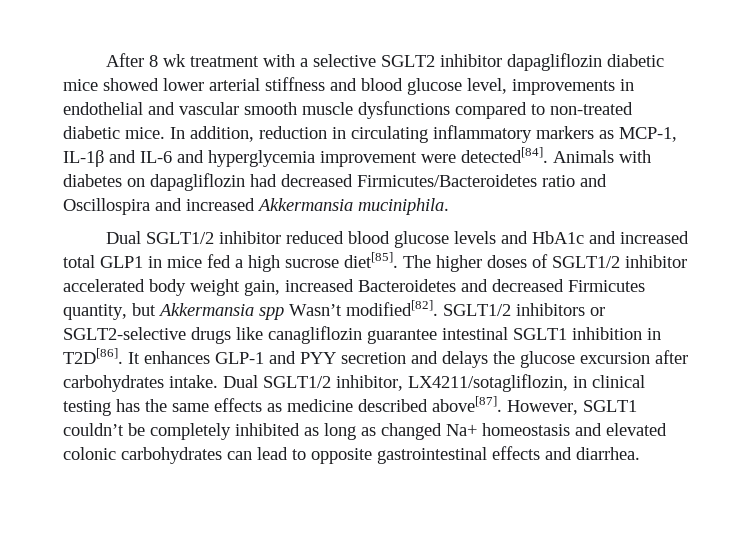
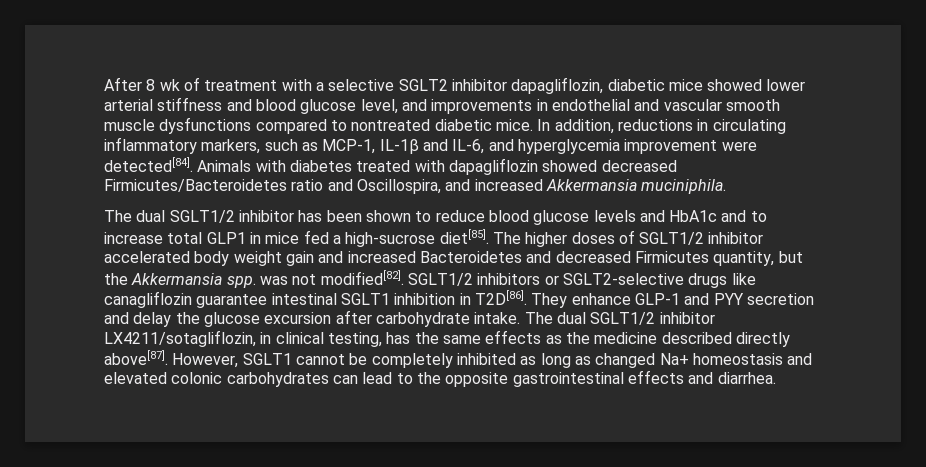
- After 8 wk treatment with a selective SGLT2 inhibitor dapagliflozin diabetic mice showed lower arterial stiffness and blood glucose level, improvements in endothelial and vascular smooth muscle dysfunctions compared to non-treated diabetic mice.
+ After 8 wk of treatment with a selective SGLT2 inhibitor dapagliflozin, diabetic mice showed lower arterial stiffness and blood glucose level, and improvements in endothelial and vascular smooth muscle dysfunctions compared to nontreated diabetic mice.
- In addition, reduction in circulating inflammatory markers as MCP-1, IL-1β and IL-6 and hyperglycemia improvement were detected[84].
+ In addition, reductions in circulating inflammatory markers, such as MCP-1, IL-1β and IL-6, and hyperglycemia improvement were detected[84].
- Animals with diabetes on dapagliflozin had decreased Firmicutes/Bacteroidetes ratio and Oscillospira and increased Akkermansia muciniphila.
+ Animals with diabetes treated with dapagliflozin showed decreased Firmicutes/Bacteroidetes ratio and Oscillospira, and increased Akkermansia muciniphila.
- Dual SGLT1/2 inhibitor reduced blood glucose levels and HbA1c and increased total GLP1 in mice fed a high sucrose diet[85].
+ The dual SGLT1/2 inhibitor has been shown to reduce blood glucose levels and HbA1c and to increase total GLP1 in mice fed a high-sucrose diet[85].
- The higher doses of SGLT1/2 inhibitor accelerated body weight gain, increased Bacteroidetes and decreased Firmicutes quantity, but Akkermansia spp Wasn’t modified[82].
+ The higher doses of SGLT1/2 inhibitor accelerated body weight gain and increased Bacteroidetes and decreased Firmicutes quantity, but the Akkermansia spp. was not modified[82].
- It enhances GLP-1 and PYY secretion and delays the glucose excursion after carbohydrates intake. Dual SGLT1/2 inhibitor, LX4211/sotagliflozin, in clinical testing has the same effects as medicine described above[87].
+ They enhance GLP-1 and PYY secretion and delay the glucose excursion after carbohydrate intake. The dual SGLT1/2 inhibitor LX4211/sotagliflozin, in clinical testing, has the same effects as the medicine described directly above[87].
- However, SGLT1 couldn’t be completely inhibited as long as changed Na+ homeostasis and elevated colonic carbohydrates can lead to opposite gastrointestinal effects and diarrhea.
+ However, SGLT1 cannot be completely inhibited as long as changed Na+ homeostasis and elevated colonic carbohydrates can lead to the opposite gastrointestinal effects and diarrhea.

